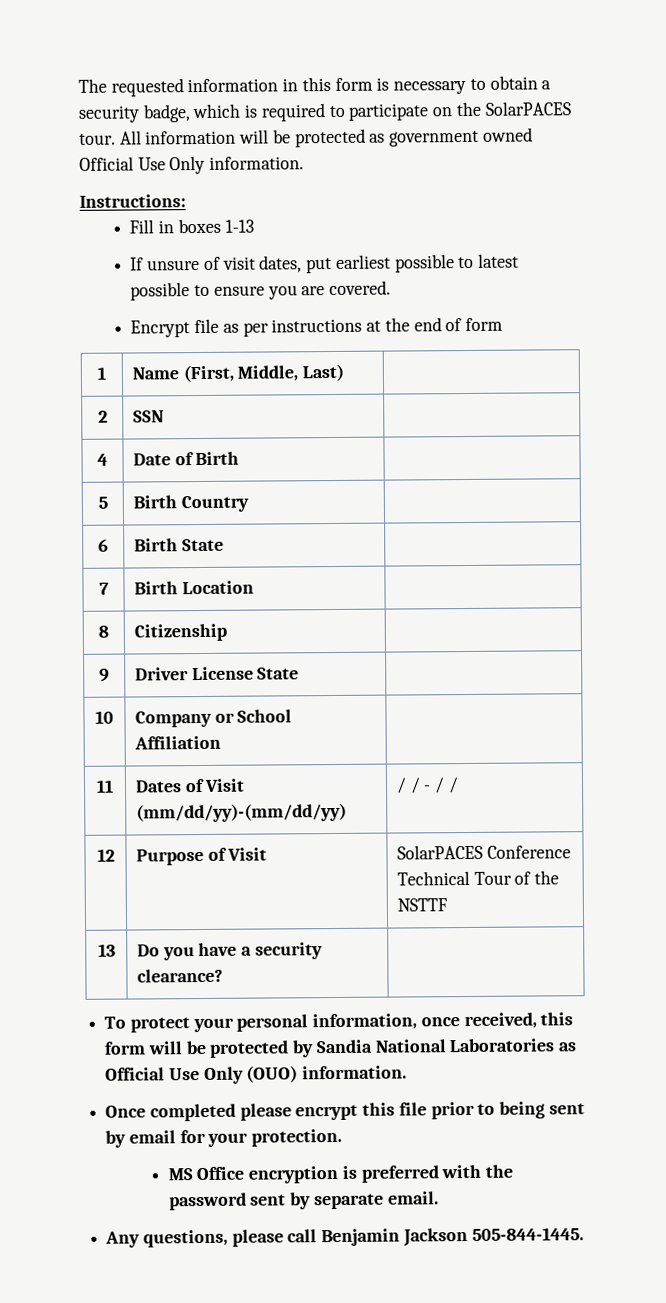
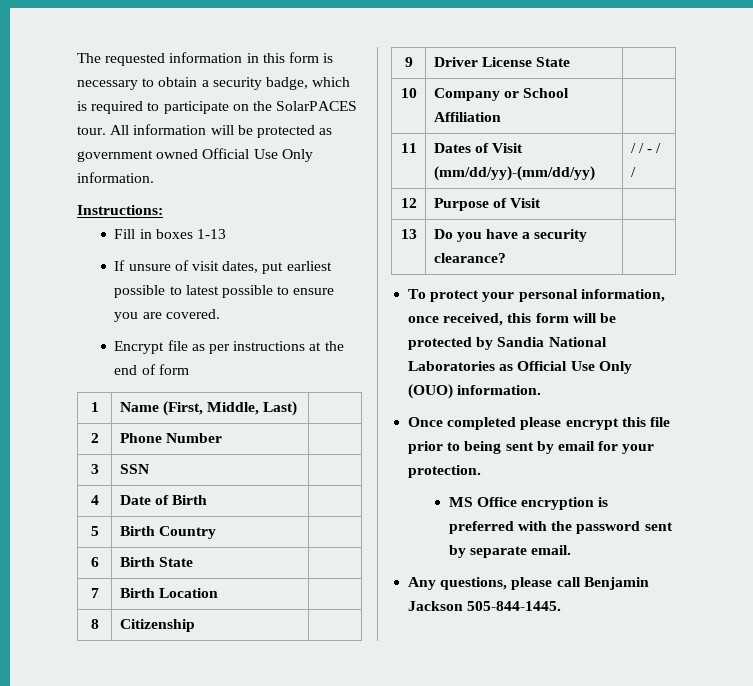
- 2 | SSN |
+ 2 | Phone Number |
+ 3 | SSN |
- 12 | Purpose of Visit | SolarPACES Conference Technical Tour of the NSTTF
+ 12 | Purpose of Visit |

